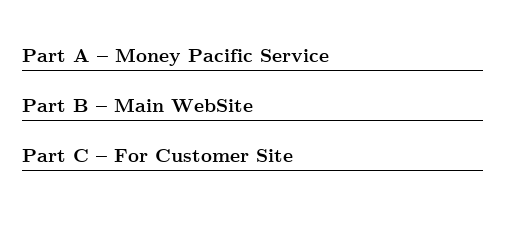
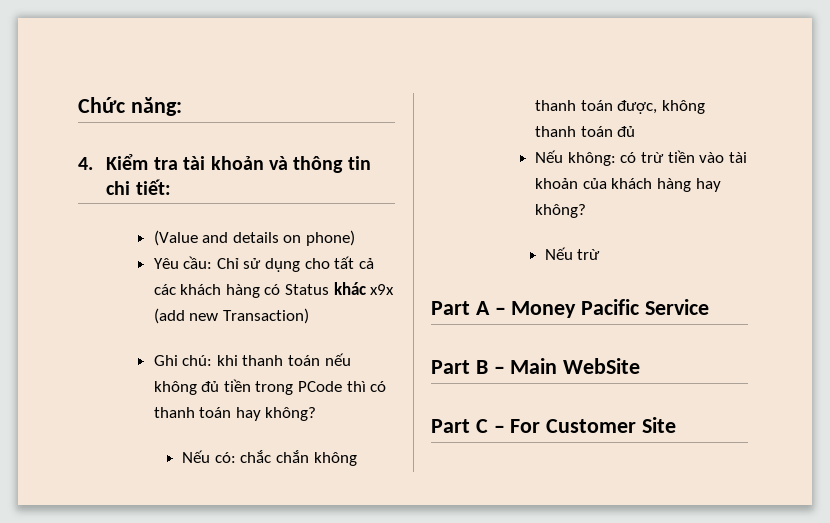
+ Chức năng:
+ 4. Kiểm tra tài khoản và thông tin chi tiết:
+ (Value and details on phone)
+ Yêu cầu: Chỉ sử dụng cho tất cả các khách hàng có Status khác x9x (add new Transaction)
+ Ghi chú: khi thanh toán nếu không đủ tiền trong PCode thì có thanh toán hay không?
+ Nếu có: chắc chắn không thanh toán được, không thanh toán đủ
+ Nếu không: có trừ tiền vào tài khoản của khách hàng hay không?
+ Nếu trừ

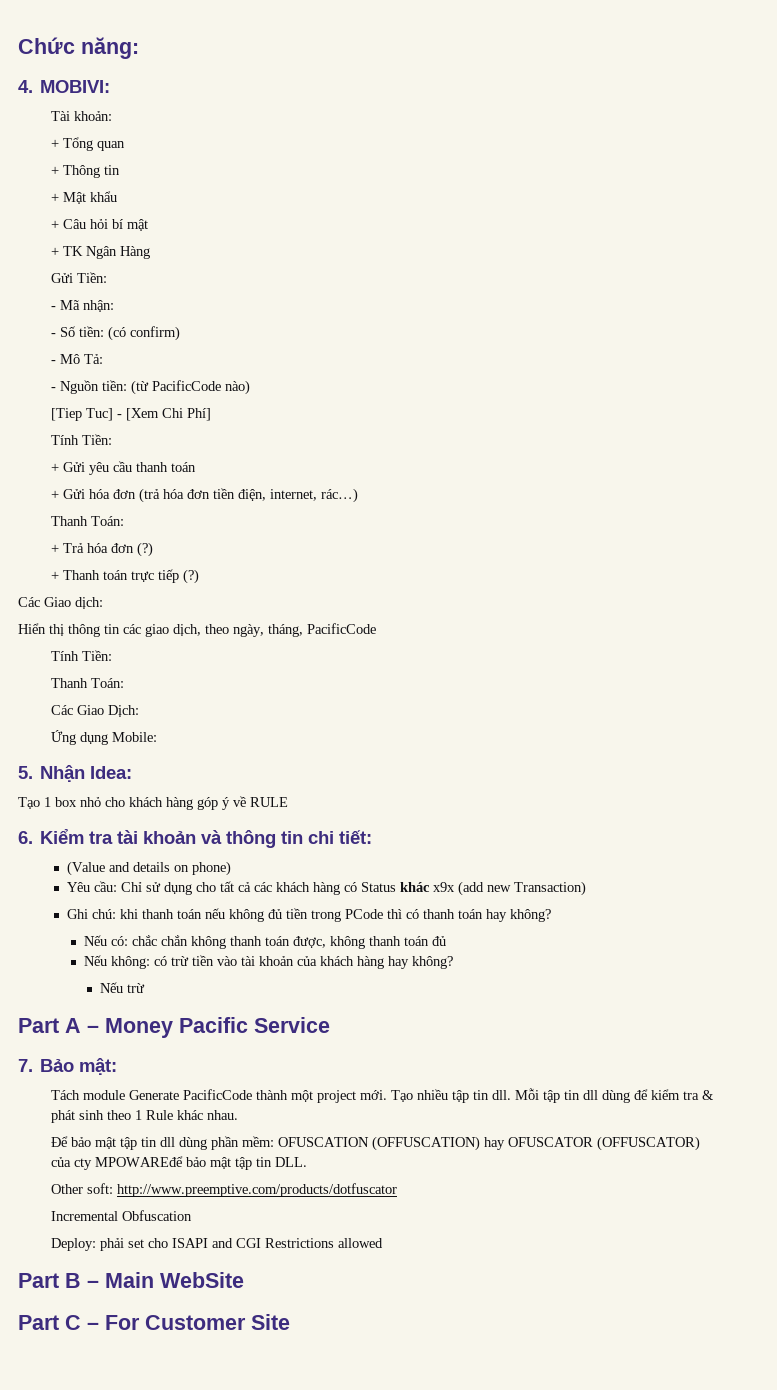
- 4. Kiểm tra tài khoản và thông tin chi tiết:
+ 4. MOBIVI:
+ Tài khoản:
+ + Tổng quan
+ + Thông tin
+ + Mật khẩu
+ + Câu hỏi bí mật
+ + TK Ngân Hàng
+ Gửi Tiền:
+ - Mã nhận:
+ - Số tiền: (có confirm)
+ - Mô Tả:
+ - Nguồn tiền: (từ PacificCode nào)
+ [Tiep Tuc] - [Xem Chi Phí]
+ Tính Tiền:
+ + Gửi yêu cầu thanh toán
+ + Gửi hóa đơn (trả hóa đơn tiền điện, internet, rác…)
+ Thanh Toán:
+ + Trả hóa đơn (?)
+ + Thanh toán trực tiếp (?)
+ Các Giao dịch:
+ Hiển thị thông tin các giao dịch, theo ngày, tháng, PacificCode
+ Tính Tiền:
+ Thanh Toán:
+ Các Giao Dịch:
+ Ứng dụng Mobile:
+ 5. Nhận Idea:
+ Tạo 1 box nhỏ cho khách hàng góp ý về RULE
+ 6. Kiểm tra tài khoản và thông tin chi tiết:
+ 7. Bảo mật:
+ Tách module Generate PacificCode thành một project mới. Tạo nhiều tập tin dll. Mỗi tập tin dll dùng để kiểm tra & phát sinh theo 1 Rule khác nhau.
+ Để bảo mật tập tin dll dùng phần mềm: OFUSCATION (OFFUSCATION) hay OFUSCATOR (OFFUSCATOR) của cty MPOWAREđể bảo mật tập tin DLL.
+ Other soft: http://www.preemptive.com/products/dotfuscator
+ Incremental Obfuscation
+ Deploy: phải set cho ISAPI and CGI Restrictions allowed

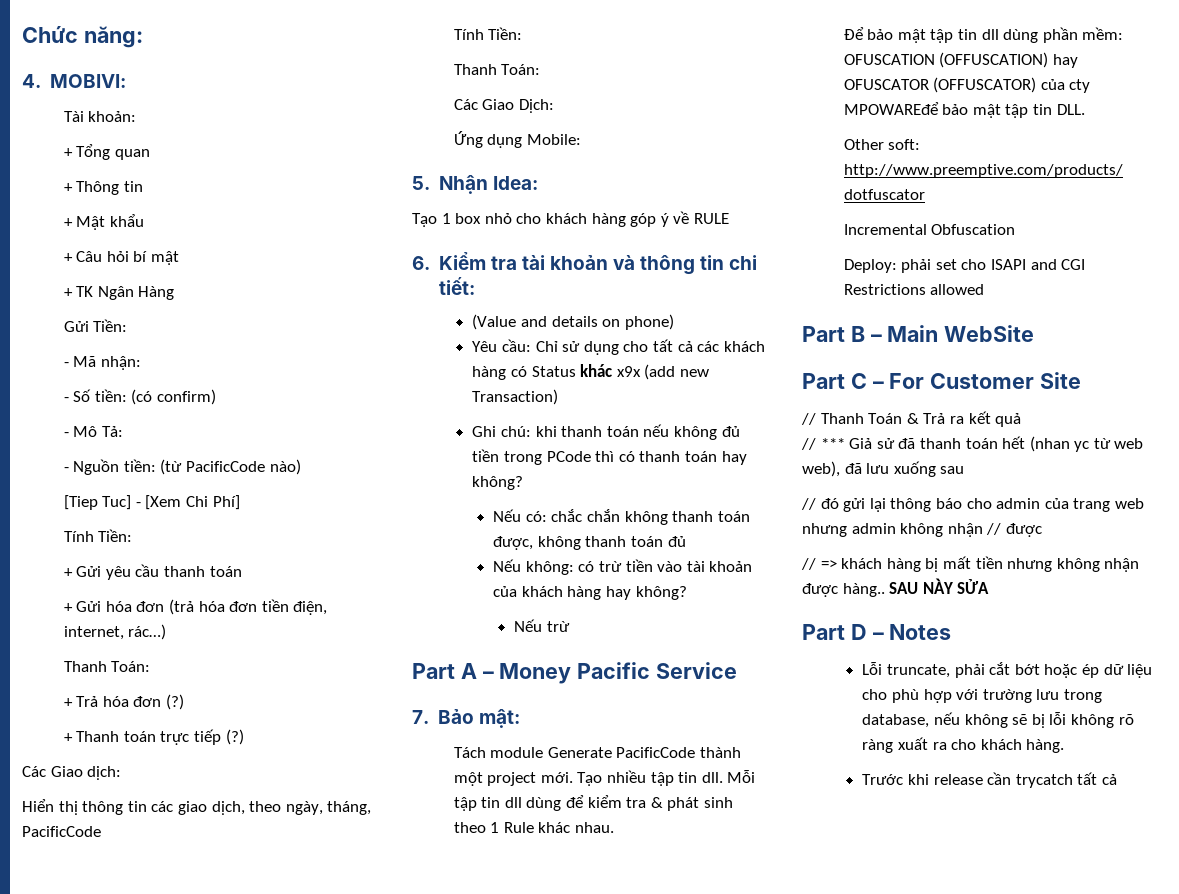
+ // Thanh Toán & Trả ra kết quả
+ // *** Giả sử đã thanh toán hết (nhan yc từ web web), đã lưu xuống sau
+ // đó gửi lại thông báo cho admin của trang web nhưng admin không nhận // được
+ // => khách hàng bị mất tiền nhưng không nhận được hàng.. SAU NÀY SỬA
+ Part D – Notes
+ Lỗi truncate, phải cắt bớt hoặc ép dữ liệu cho phù hợp với trường lưu trong database, nếu không sẽ bị lỗi không rõ ràng xuất ra cho khách hàng.
+ Trước khi release cần trycatch tất cả

